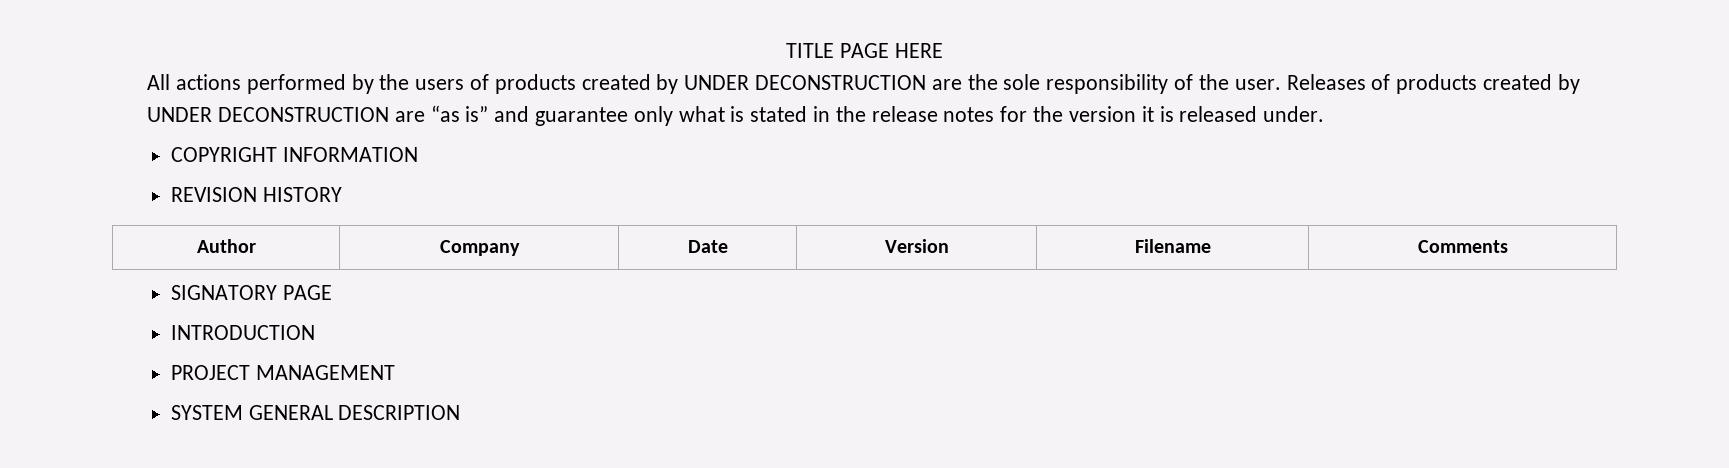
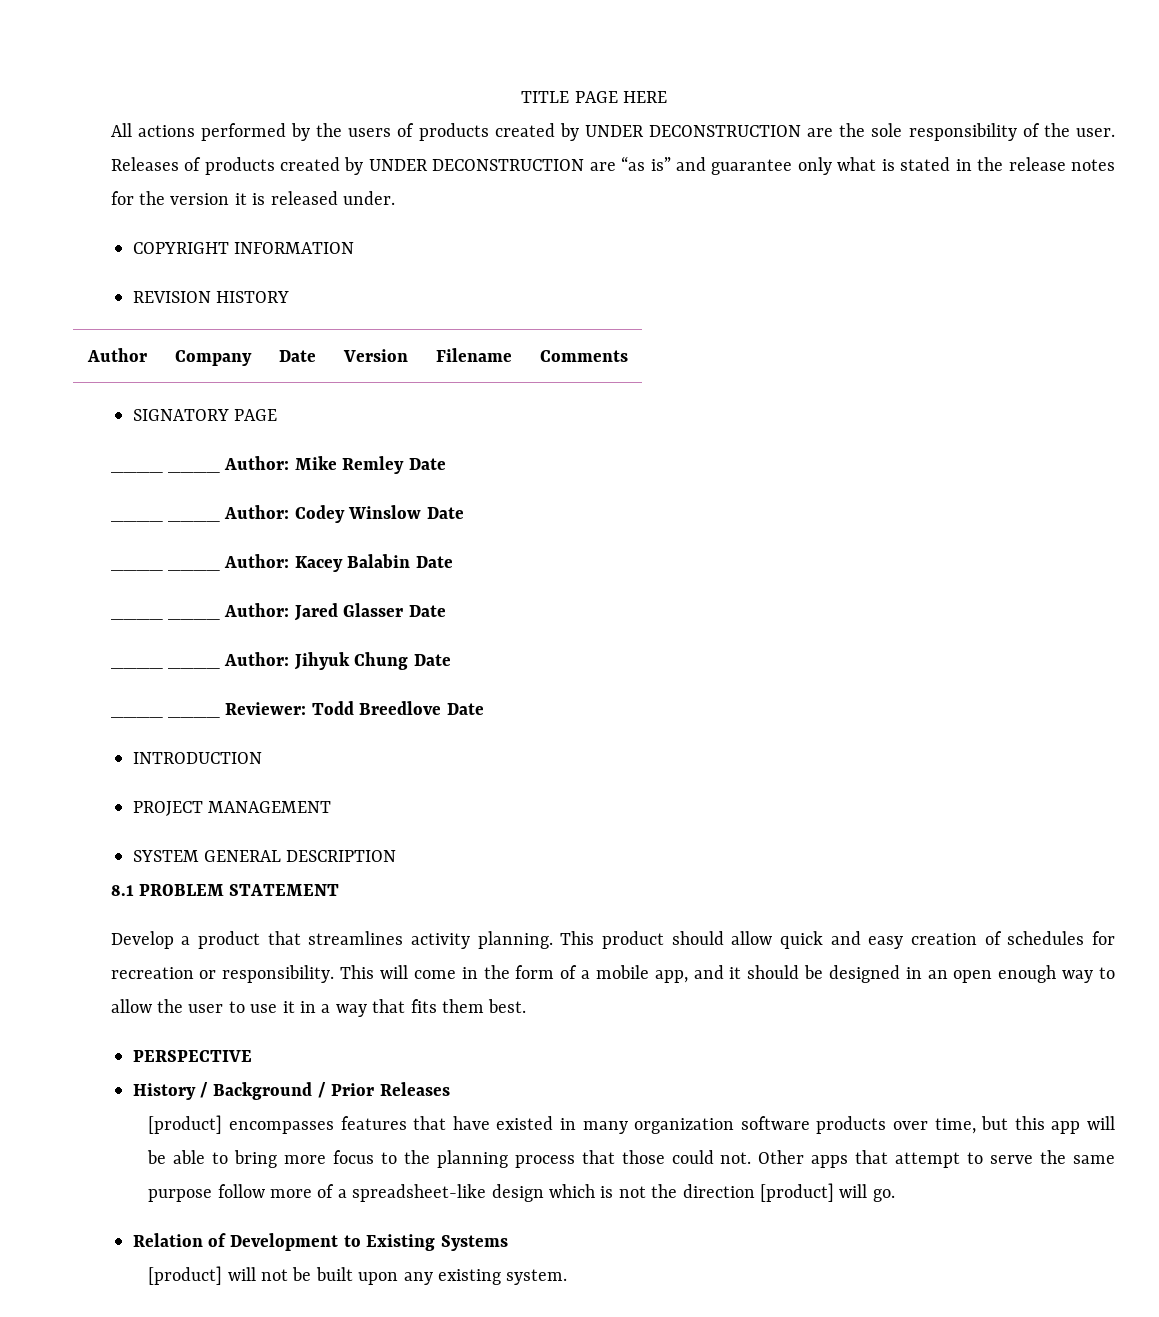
+ ____ ____ Author: Mike Remley Date
+ ____ ____ Author: Codey Winslow Date
+ ____ ____ Author: Kacey Balabin Date
+ ____ ____ Author: Jared Glasser Date
+ ____ ____ Author: Jihyuk Chung Date
+ ____ ____ Reviewer: Todd Breedlove Date
+ 8.1 PROBLEM STATEMENT
+ Develop a product that streamlines activity planning. This product should allow quick and easy creation of schedules for recreation or responsibility. This will come in the form of a mobile app, and it should be designed in an open enough way to allow the user to use it in a way that fits them best.
+ PERSPECTIVE
+ History / Background / Prior Releases
+ [product] encompasses features that have existed in many organization software products over time, but this app will be able to bring more focus to the planning process that those could not. Other apps that attempt to serve the same purpose follow more of a spreadsheet-like design which is not the direction [product] will go.
+ Relation of Development to Existing Systems
+ [product] will not be built upon any existing system.

